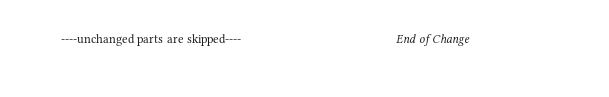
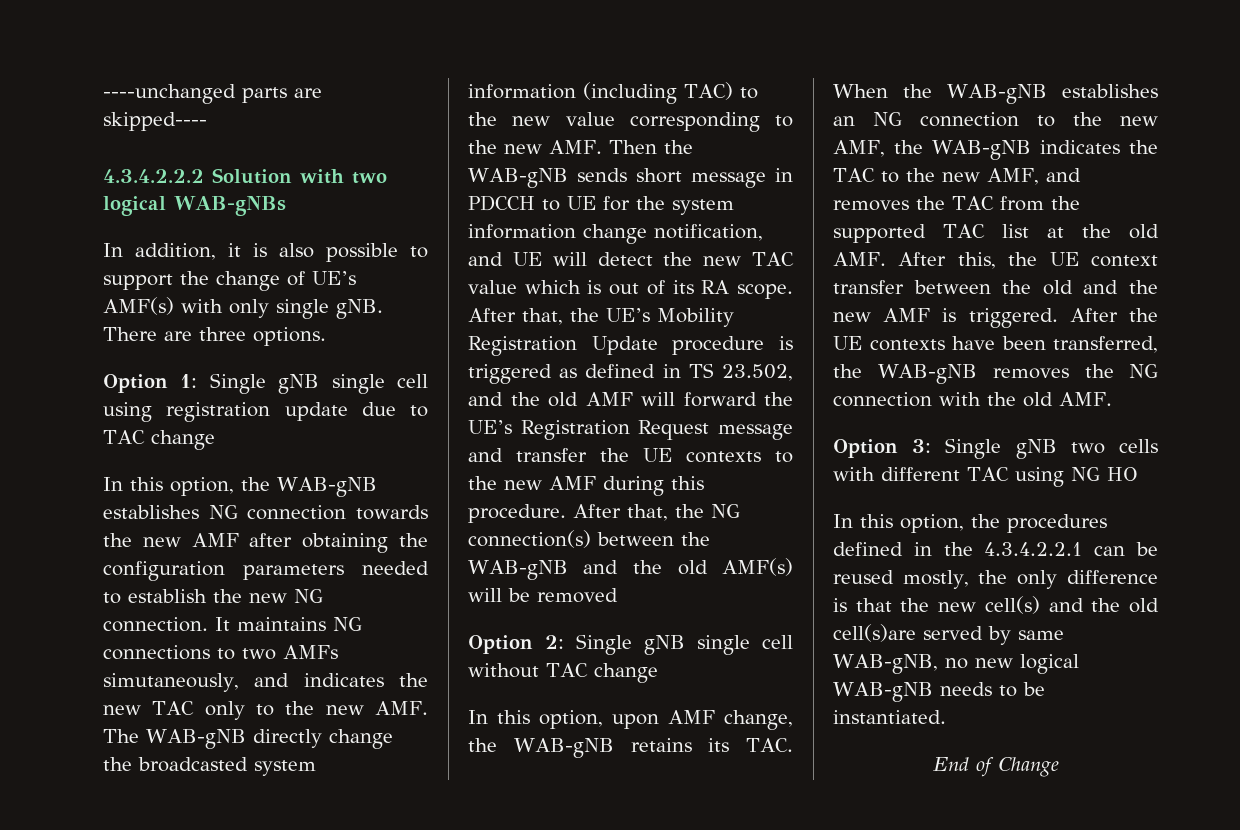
+ 4.3.4.2.2.2 Solution with two logical WAB-gNBs
+ In addition, it is also possible to support the change of UE’s AMF(s) with only single gNB. There are three options.
+ Option 1: Single gNB single cell using registration update due to TAC change
+ In this option, the WAB-gNB establishes NG connection towards the new AMF after obtaining the configuration parameters needed to establish the new NG connection. It maintains NG connections to two AMFs simutaneously, and indicates the new TAC only to the new AMF. The WAB-gNB directly change the broadcasted system information (including TAC) to the new value corresponding to the new AMF. Then the WAB-gNB sends short message in PDCCH to UE for the system information change notification, and UE will detect the new TAC value which is out of its RA scope. After that, the UE’s Mobility Registration Update procedure is triggered as defined in TS 23.502, and the old AMF will forward the UE’s Registration Request message and transfer the UE contexts to the new AMF during this procedure. After that, the NG connection(s) between the WAB-gNB and the old AMF(s) will be removed
+ Option 2: Single gNB single cell without TAC change
+ In this option, upon AMF change, the WAB-gNB retains its TAC. When the WAB-gNB establishes an NG connection to the new AMF, the WAB-gNB indicates the TAC to the new AMF, and removes the TAC from the supported TAC list at the old AMF. After this, the UE context transfer between the old and the new AMF is triggered. After the UE contexts have been transferred, the WAB-gNB removes the NG connection with the old AMF.
+ Option 3: Single gNB two cells with different TAC using NG HO
+ In this option, the procedures defined in the 4.3.4.2.2.1 can be reused mostly, the only difference is that the new cell(s) and the old cell(s)are served by same WAB-gNB, no new logical WAB-gNB needs to be instantiated.

